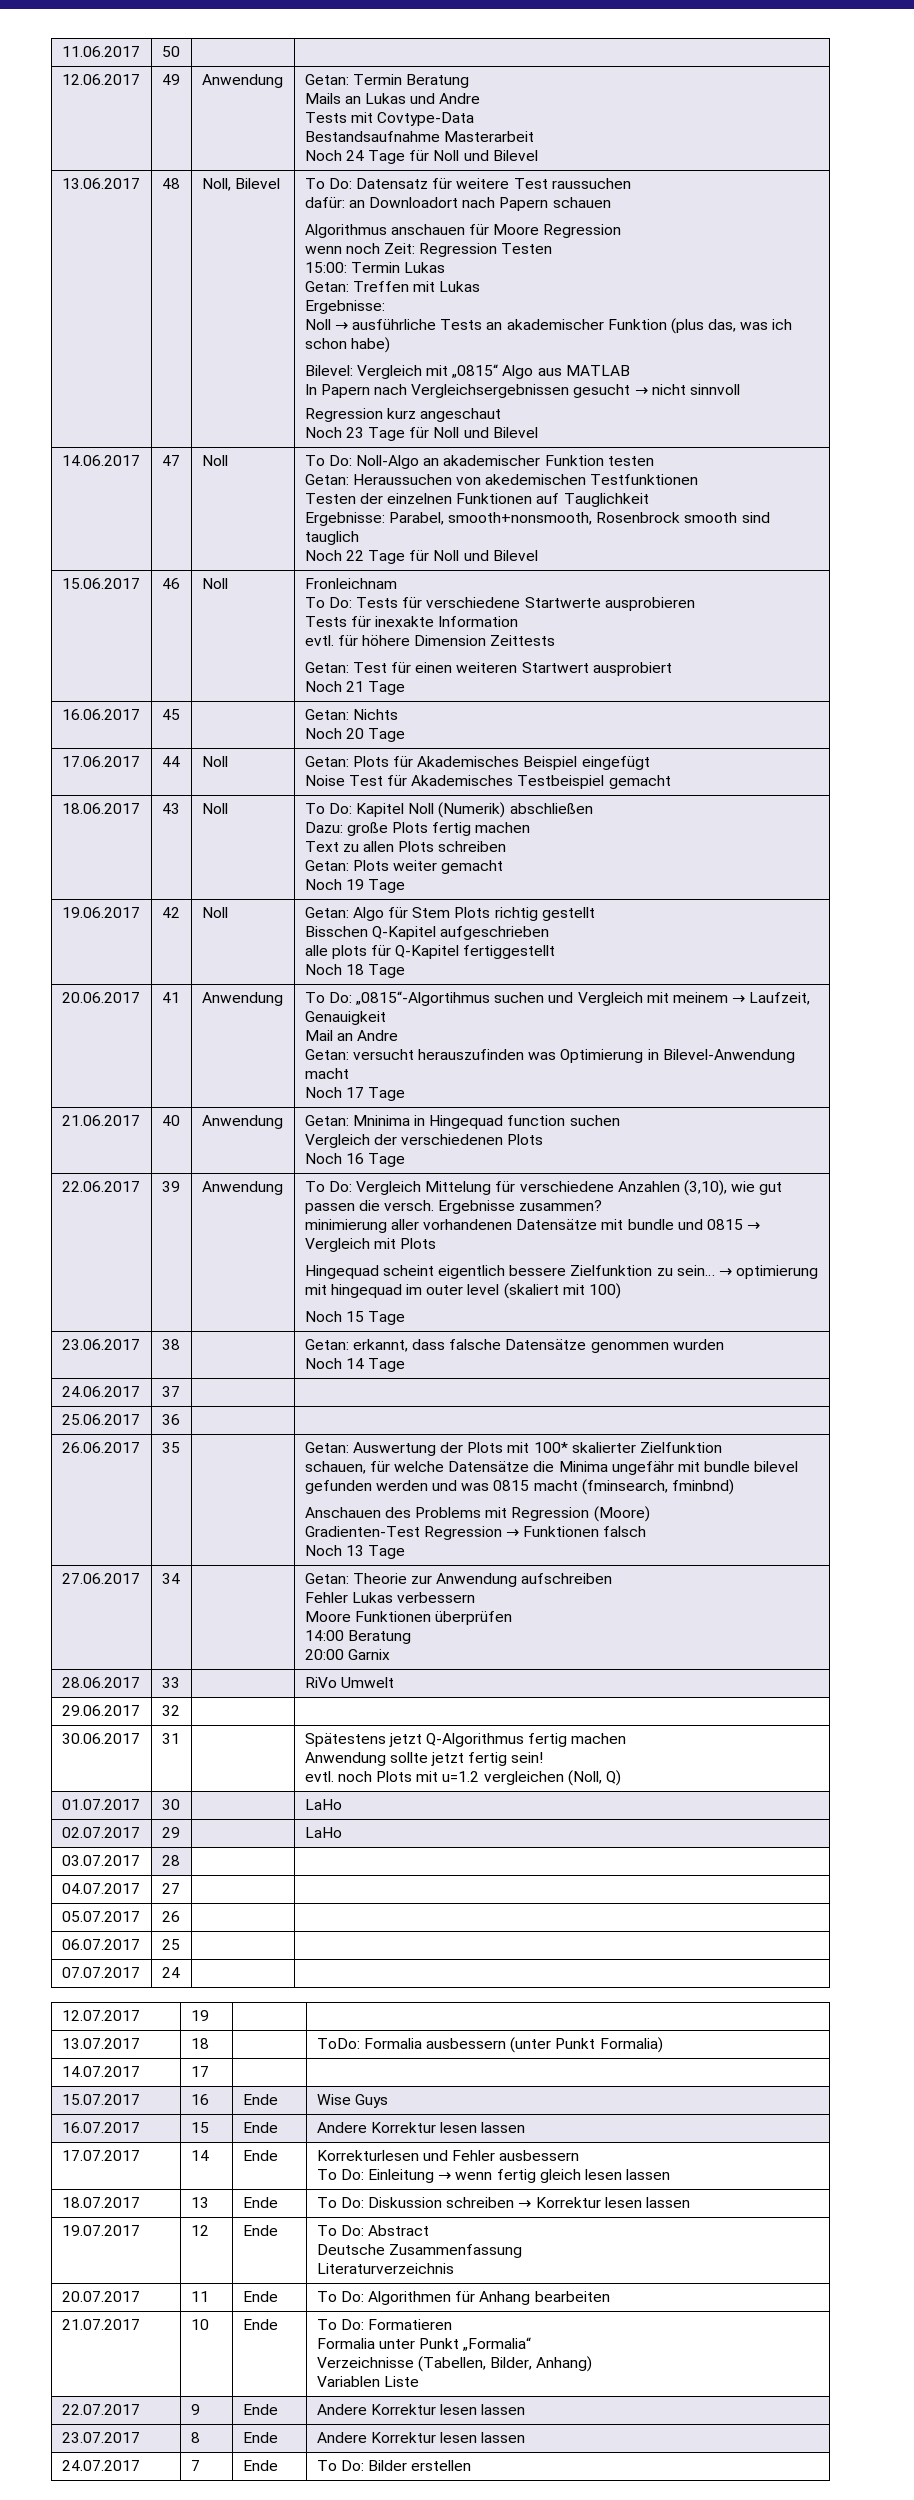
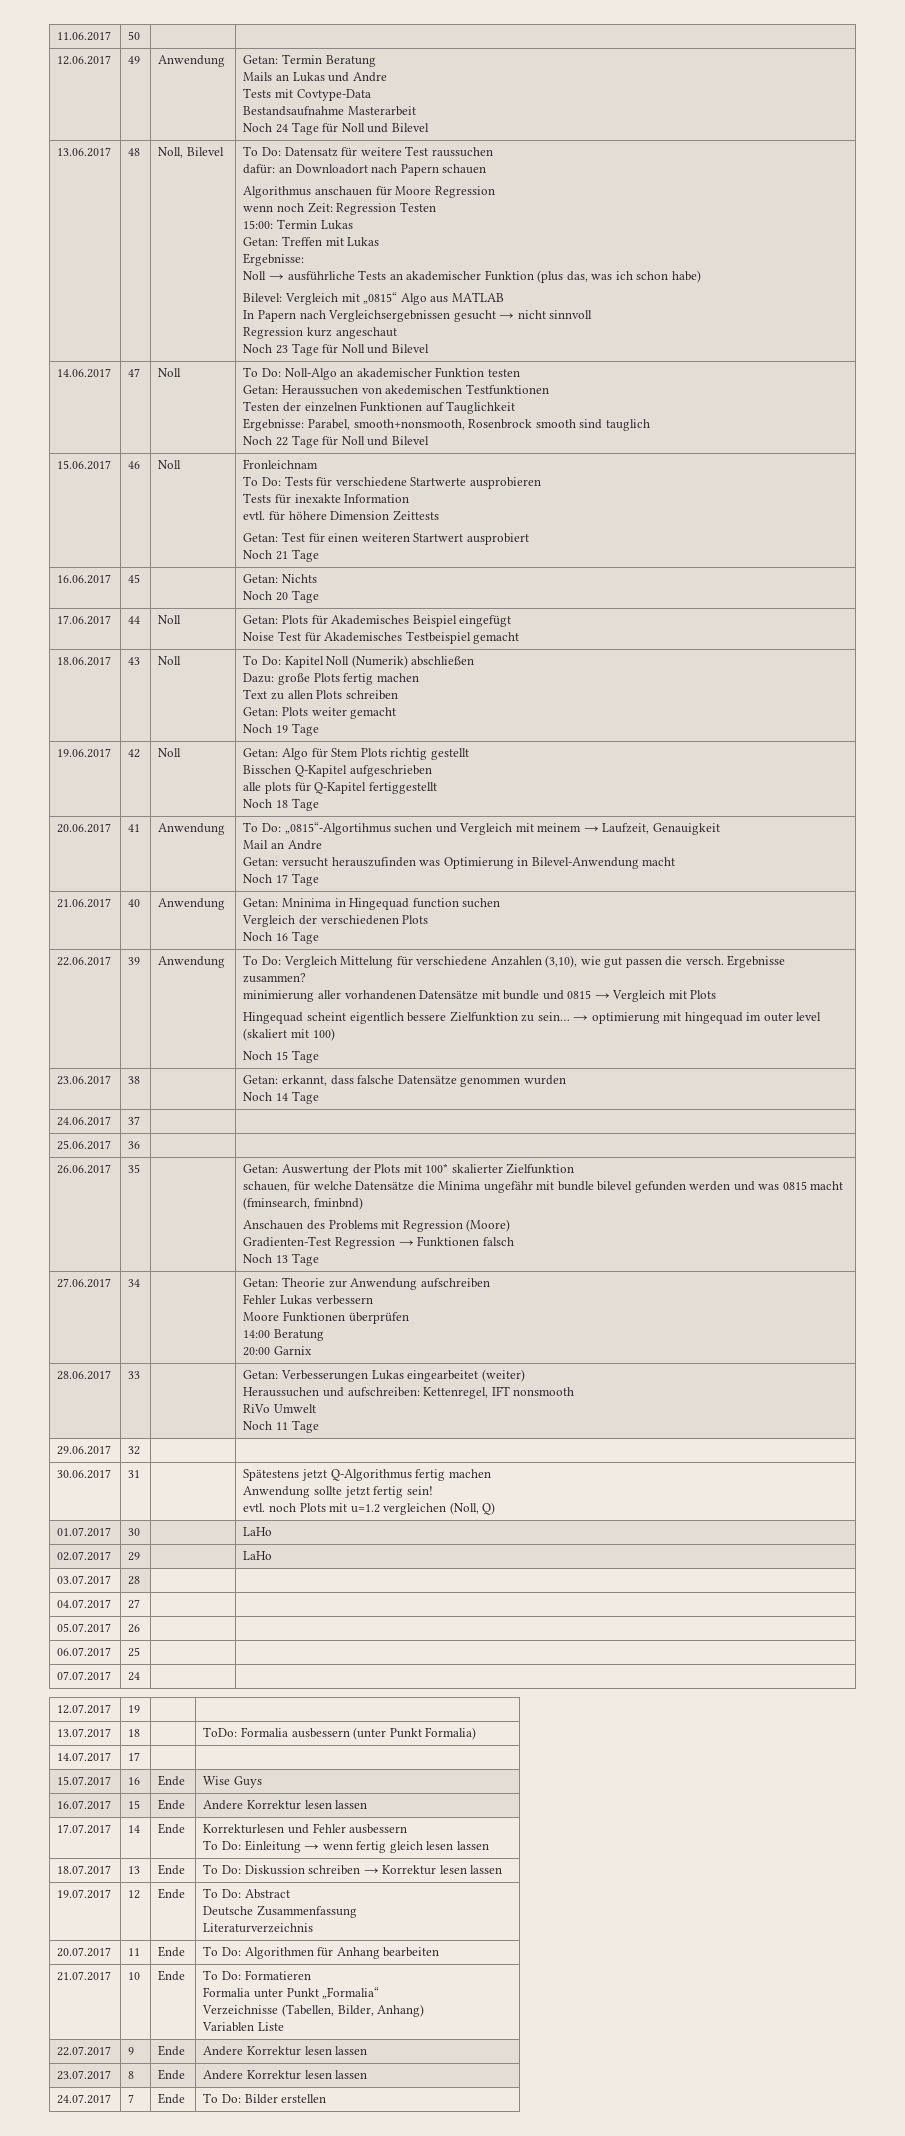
- 28.06.2017 | 33 | | RiVo Umwelt
+ 28.06.2017 | 33 | | Getan: Verbesserungen Lukas eingearbeitet (weiter)
+ Heraussuchen und aufschreiben: Kettenregel, IFT nonsmooth
+ RiVo Umwelt
+ Noch 11 Tage

